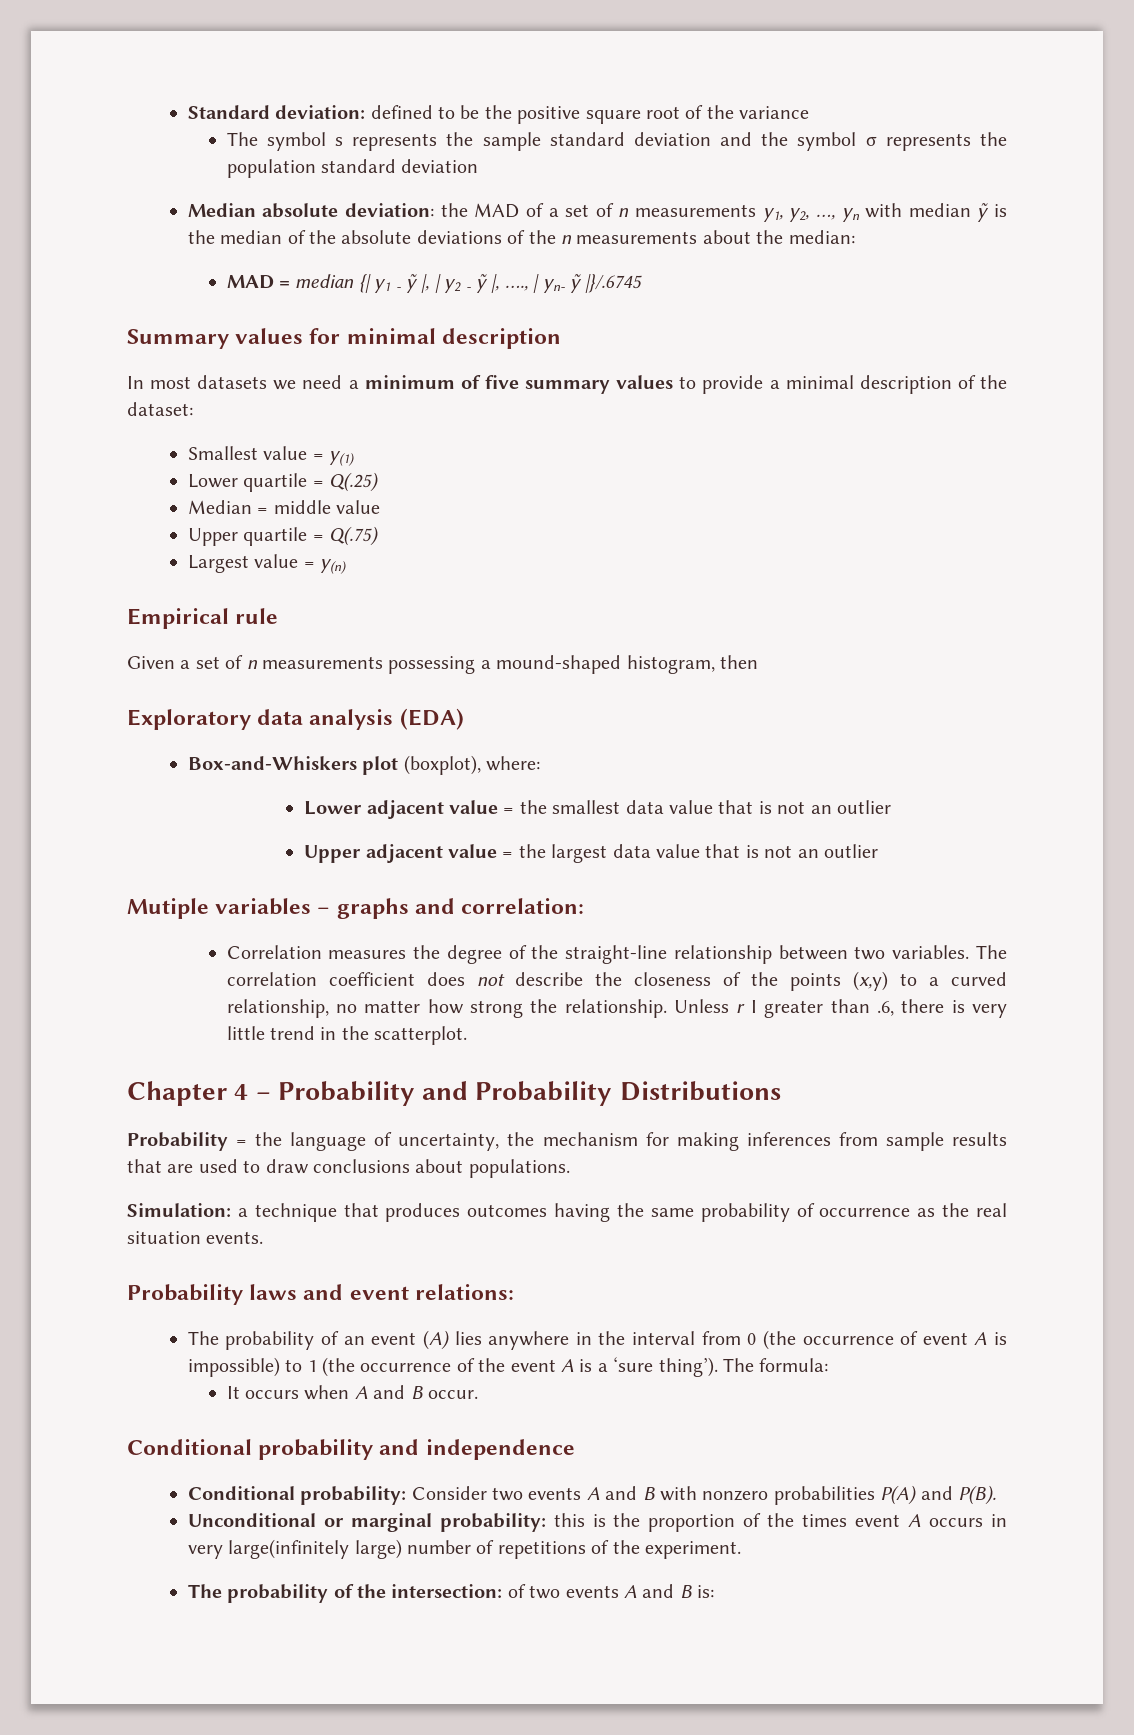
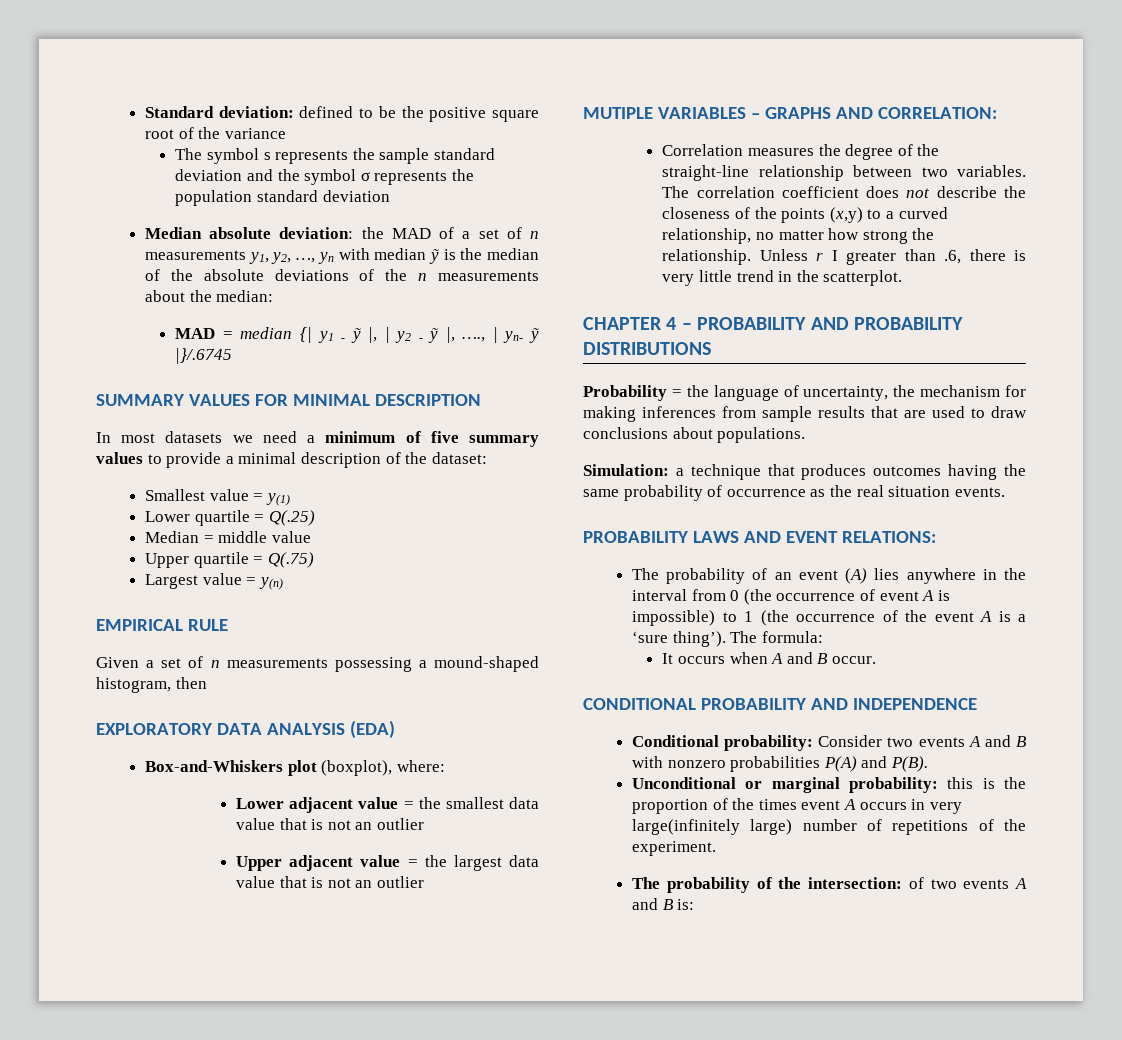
- Summary values for minimal description
+ SUMMARY VALUES FOR MINIMAL DESCRIPTION
- Empirical rule
+ EMPIRICAL RULE
- Exploratory data analysis (EDA)
+ EXPLORATORY DATA ANALYSIS (EDA)
- Mutiple variables – graphs and correlation:
+ MUTIPLE VARIABLES – GRAPHS AND CORRELATION:
- Chapter 4 – Probability and Probability Distributions
+ CHAPTER 4 – PROBABILITY AND PROBABILITY DISTRIBUTIONS
- Probability laws and event relations:
+ PROBABILITY LAWS AND EVENT RELATIONS:
- Conditional probability and independence
+ CONDITIONAL PROBABILITY AND INDEPENDENCE

